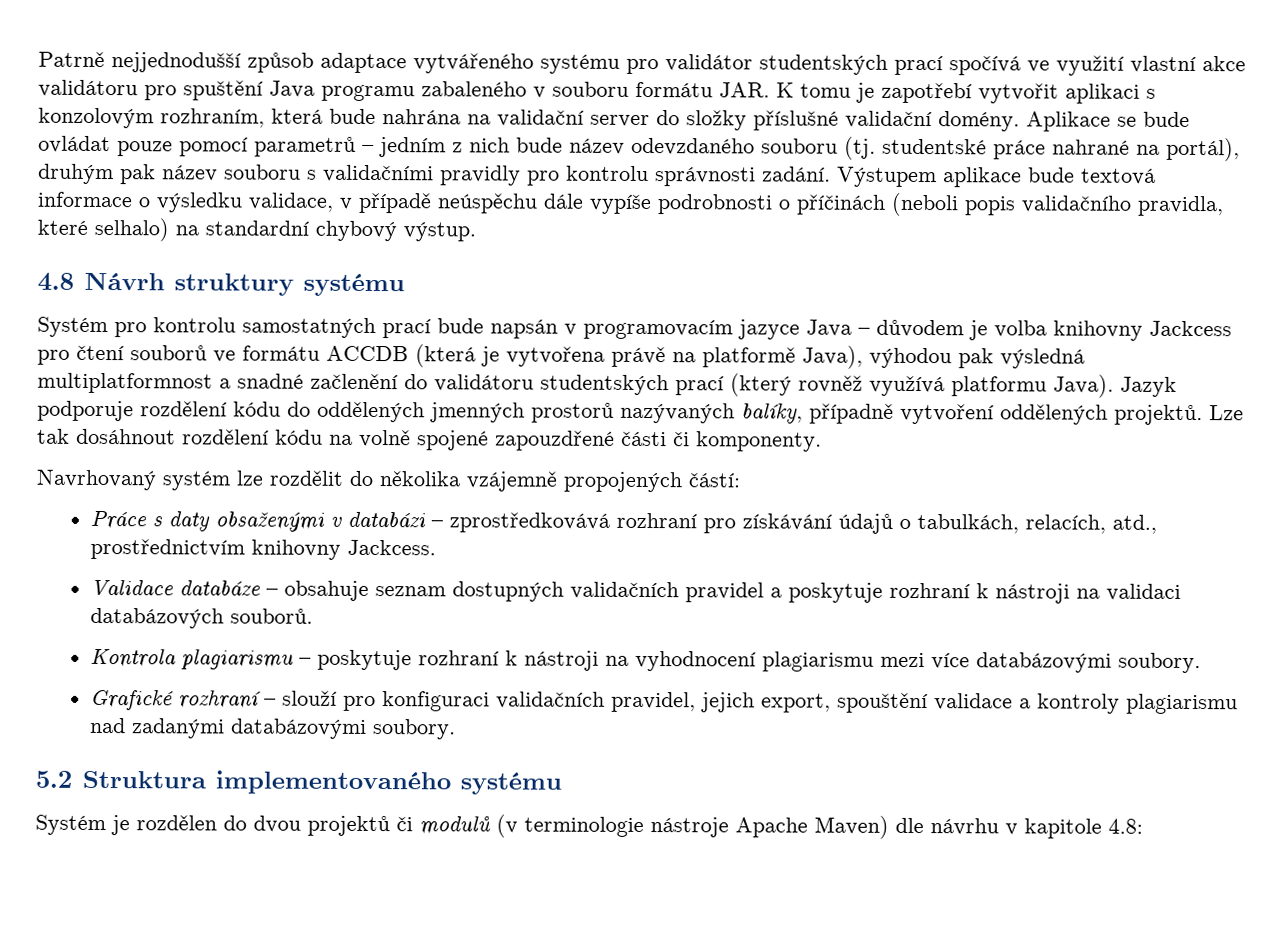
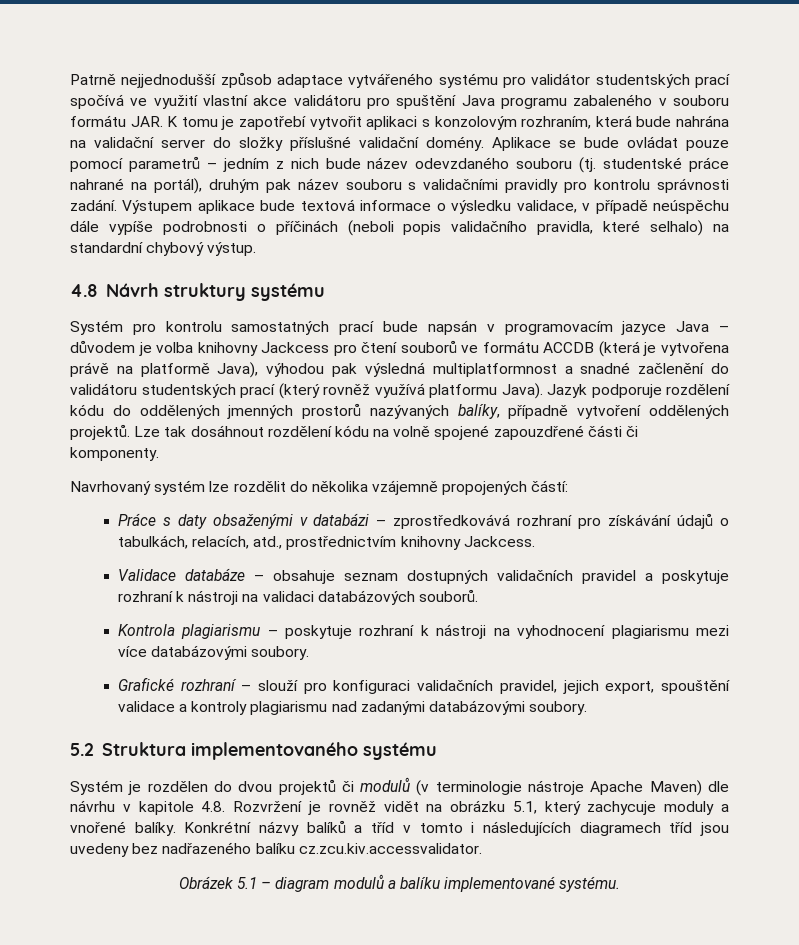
- Systém je rozdělen do dvou projektů či modulů (v terminologie nástroje Apache Maven) dle návrhu v kapitole 4.8:
+ Systém je rozdělen do dvou projektů či modulů (v terminologie nástroje Apache Maven) dle návrhu v kapitole 4.8. Rozvržení je rovněž vidět na obrázku 5.1, který zachycuje moduly a vnořené balíky. Konkrétní názvy balíků a tříd v tomto i následujících diagramech tříd jsou uvedeny bez nadřazeného balíku cz.zcu.kiv.accessvalidator.
+ Obrázek 5.1 – diagram modulů a balíku implementované systému.

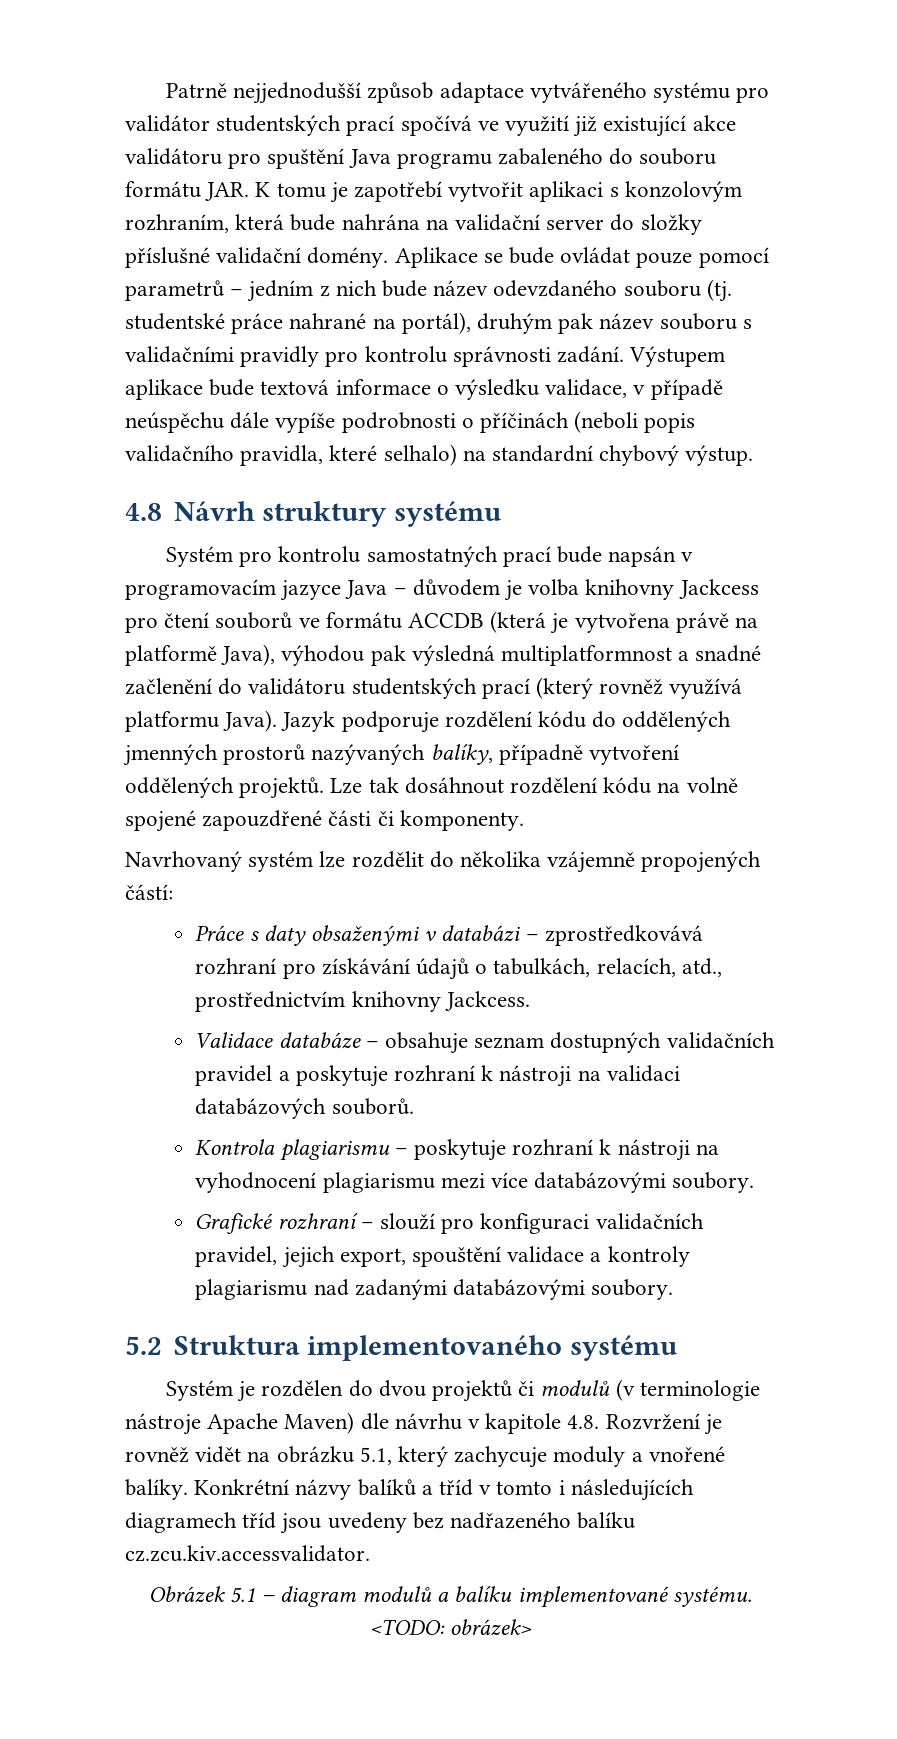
- Patrně nejjednodušší způsob adaptace vytvářeného systému pro validátor studentských prací spočívá ve využití vlastní akce validátoru pro spuštění Java programu zabaleného v souboru formátu JAR. K tomu je zapotřebí vytvořit aplikaci s konzolovým rozhraním, která bude nahrána na validační server do složky příslušné validační domény.
+ Patrně nejjednodušší způsob adaptace vytvářeného systému pro validátor studentských prací spočívá ve využití již existující akce validátoru pro spuštění Java programu zabaleného do souboru formátu JAR. K tomu je zapotřebí vytvořit aplikaci s konzolovým rozhraním, která bude nahrána na validační server do složky příslušné validační domény.
+ <TODO: obrázek>

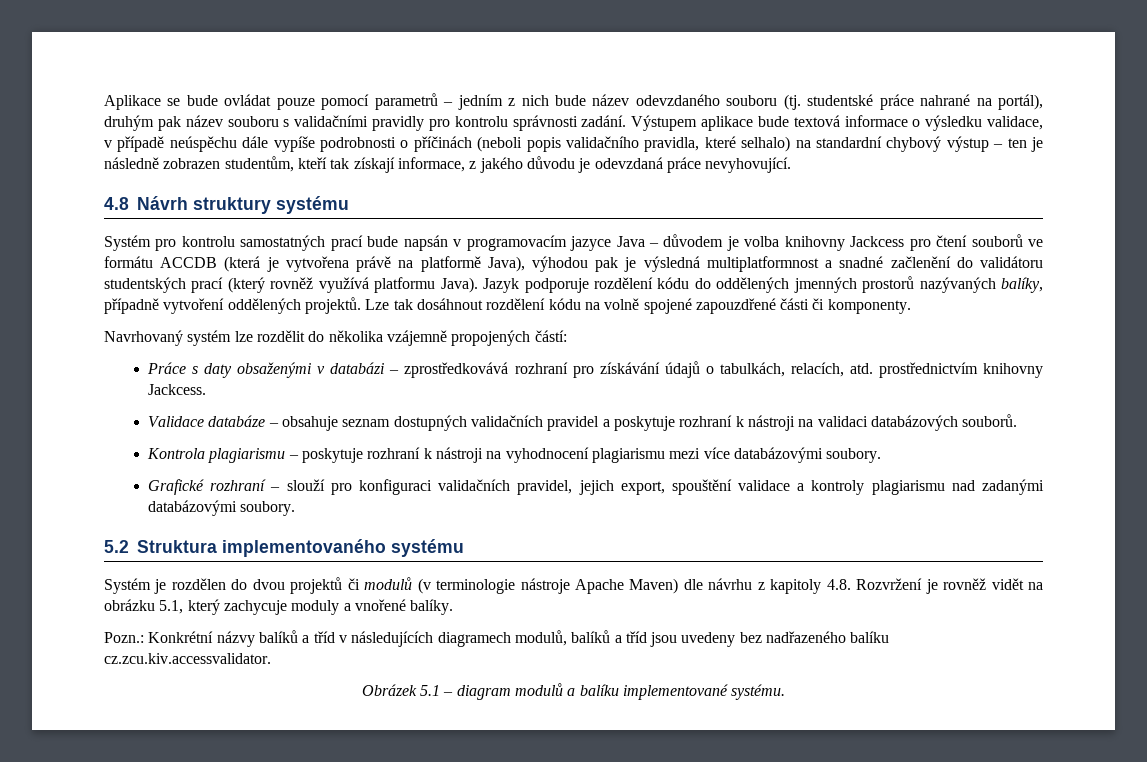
- Patrně nejjednodušší způsob adaptace vytvářeného systému pro validátor studentských prací spočívá ve využití již existující akce validátoru pro spuštění Java programu zabaleného do souboru formátu JAR. K tomu je zapotřebí vytvořit aplikaci s konzolovým rozhraním, která bude nahrána na validační server do složky příslušné validační domény.
- Výstupem aplikace bude textová informace o výsledku validace, v případě neúspěchu dále vypíše podrobnosti o příčinách (neboli popis validačního pravidla, které selhalo) na standardní chybový výstup.
+ Výstupem aplikace bude textová informace o výsledku validace, v případě neúspěchu dále vypíše podrobnosti o příčinách (neboli popis validačního pravidla, které selhalo) na standardní chybový výstup – ten je následně zobrazen studentům, kteří tak získají informace, z jakého důvodu je odevzdaná práce nevyhovující.
- Systém pro kontrolu samostatných prací bude napsán v programovacím jazyce Java – důvodem je volba knihovny Jackcess pro čtení souborů ve formátu ACCDB (která je vytvořena právě na platformě Java), výhodou pak výsledná multiplatformnost a snadné začlenění do validátoru studentských prací (který rovněž využívá platformu Java).
+ Systém pro kontrolu samostatných prací bude napsán v programovacím jazyce Java – důvodem je volba knihovny Jackcess pro čtení souborů ve formátu ACCDB (která je vytvořena právě na platformě Java), výhodou pak je výsledná multiplatformnost a snadné začlenění do validátoru studentských prací (který rovněž využívá platformu Java).
- Práce s daty obsaženými v databázi – zprostředkovává rozhraní pro získávání údajů o tabulkách, relacích, atd., prostřednictvím knihovny Jackcess.
+ Práce s daty obsaženými v databázi – zprostředkovává rozhraní pro získávání údajů o tabulkách, relacích, atd. prostřednictvím knihovny Jackcess.
- Systém je rozdělen do dvou projektů či modulů (v terminologie nástroje Apache Maven) dle návrhu v kapitole 4.8. Rozvržení je rovněž vidět na obrázku 5.1, který zachycuje moduly a vnořené balíky. Konkrétní názvy balíků a tříd v tomto i následujících diagramech tříd jsou uvedeny bez nadřazeného balíku cz.zcu.kiv.accessvalidator.
+ Systém je rozdělen do dvou projektů či modulů (v terminologie nástroje Apache Maven) dle návrhu z kapitoly 4.8. Rozvržení je rovněž vidět na obrázku 5.1, který zachycuje moduly a vnořené balíky.
+ Pozn.: Konkrétní názvy balíků a tříd v následujících diagramech modulů, balíků a tříd jsou uvedeny bez nadřazeného balíku cz.zcu.kiv.accessvalidator.
- <TODO: obrázek>

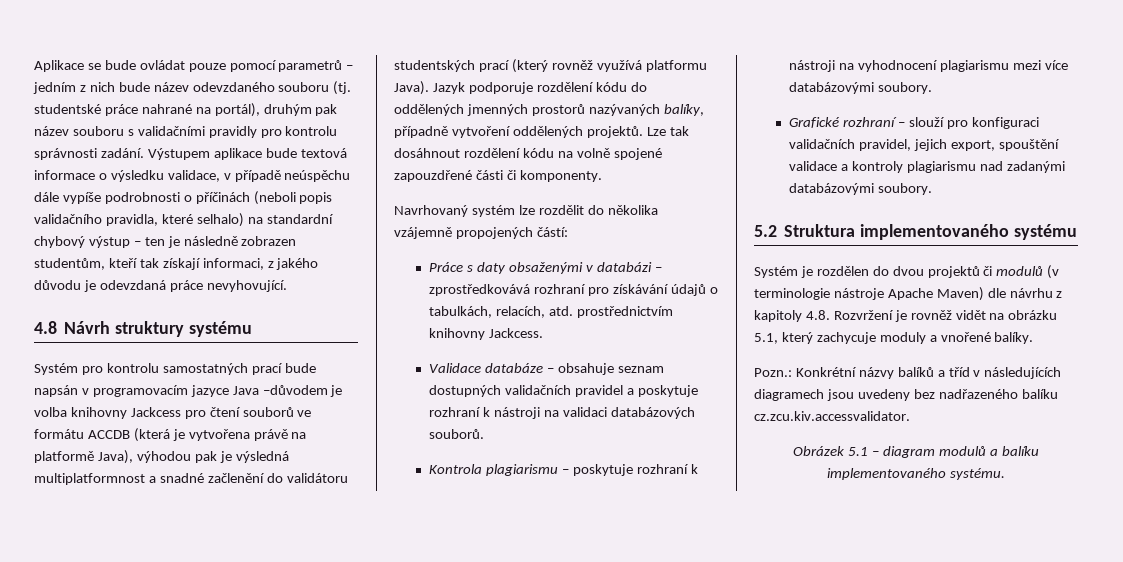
- Výstupem aplikace bude textová informace o výsledku validace, v případě neúspěchu dále vypíše podrobnosti o příčinách (neboli popis validačního pravidla, které selhalo) na standardní chybový výstup – ten je následně zobrazen studentům, kteří tak získají informace, z jakého důvodu je odevzdaná práce nevyhovující.
+ Výstupem aplikace bude textová informace o výsledku validace, v případě neúspěchu dále vypíše podrobnosti o příčinách (neboli popis validačního pravidla, které selhalo) na standardní chybový výstup – ten je následně zobrazen studentům, kteří tak získají informaci, z jakého důvodu je odevzdaná práce nevyhovující.
- Systém pro kontrolu samostatných prací bude napsán v programovacím jazyce Java – důvodem je volba knihovny Jackcess pro čtení souborů ve formátu ACCDB (která je vytvořena právě na platformě Java), výhodou pak je výsledná multiplatformnost a snadné začlenění do validátoru studentských prací (který rovněž využívá platformu Java).
+ Systém pro kontrolu samostatných prací bude napsán v programovacím jazyce Java –důvodem je volba knihovny Jackcess pro čtení souborů ve formátu ACCDB (která je vytvořena právě na platformě Java), výhodou pak je výsledná multiplatformnost a snadné začlenění do validátoru studentských prací (který rovněž využívá platformu Java).
- Pozn.: Konkrétní názvy balíků a tříd v následujících diagramech modulů, balíků a tříd jsou uvedeny bez nadřazeného balíku cz.zcu.kiv.accessvalidator.
+ Pozn.: Konkrétní názvy balíků a tříd v následujících diagramech jsou uvedeny bez nadřazeného balíku cz.zcu.kiv.accessvalidator.
- Obrázek 5.1 – diagram modulů a balíku implementované systému.
+ Obrázek 5.1 – diagram modulů a balíku implementovaného systému.

